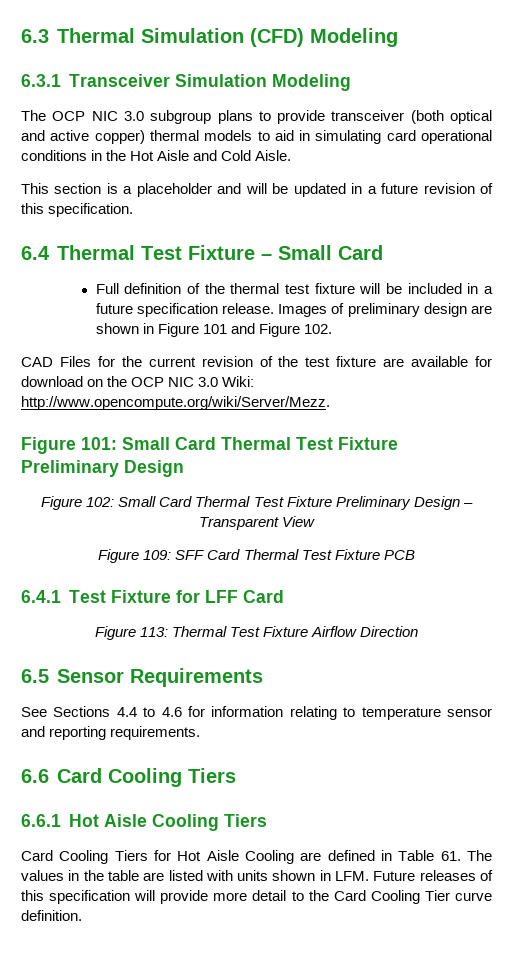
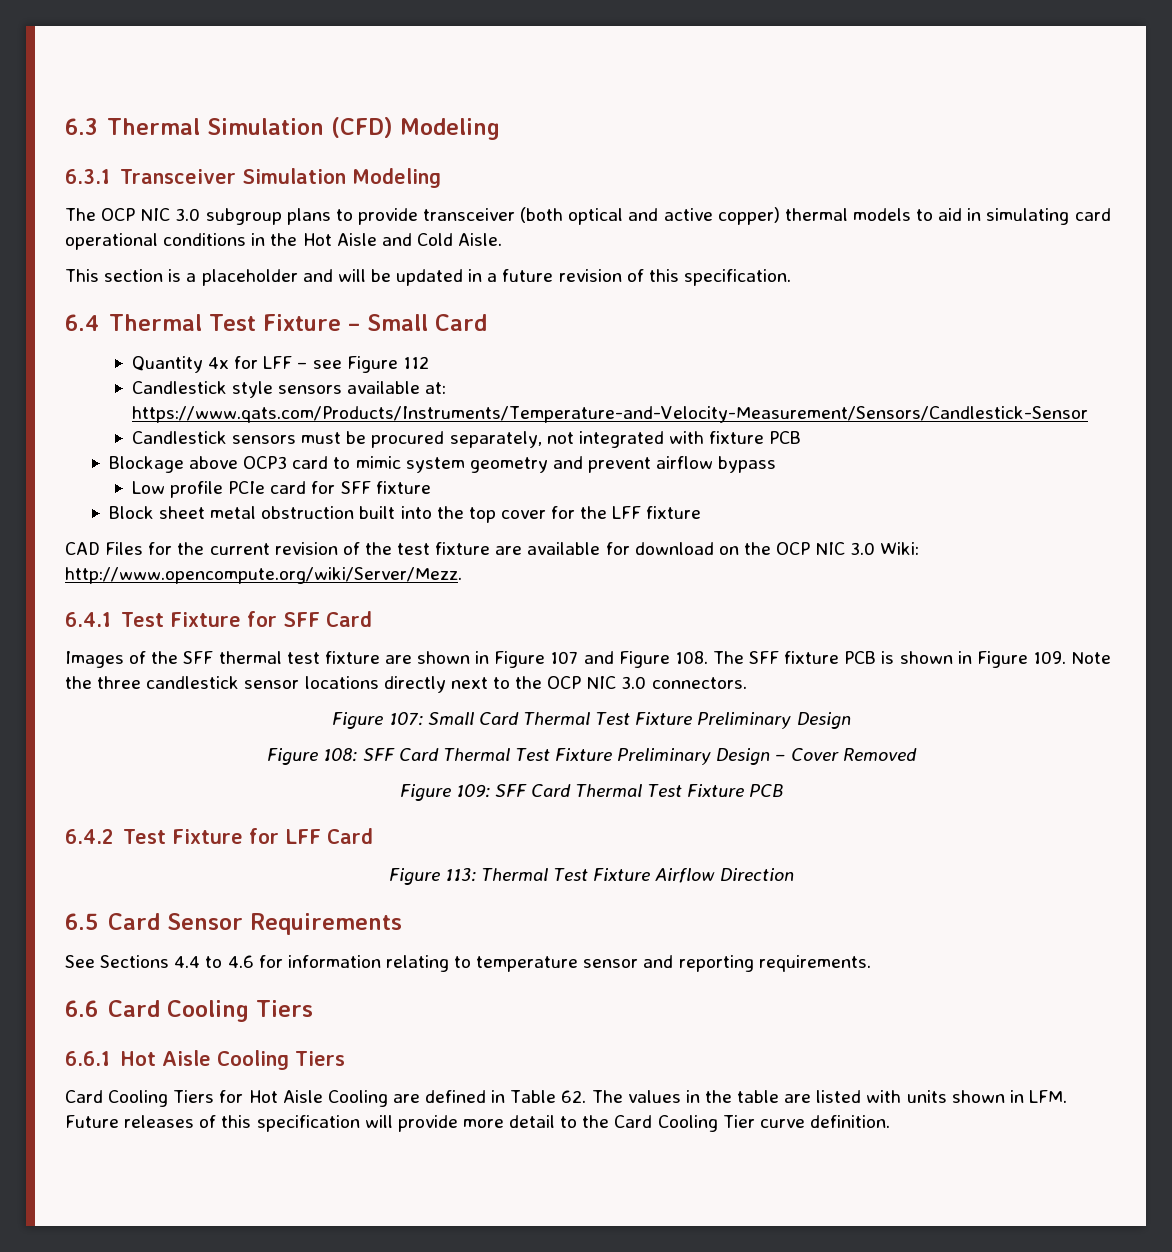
- Full definition of the thermal test fixture will be included in a future specification release. Images of preliminary design are shown in Figure 101 and Figure 102.
+ Quantity 4x for LFF – see Figure 112
+ Candlestick style sensors available at: https://www.qats.com/Products/Instruments/Temperature-and-Velocity-Measurement/Sensors/Candlestick-Sensor
+ Candlestick sensors must be procured separately, not integrated with fixture PCB
+ Blockage above OCP3 card to mimic system geometry and prevent airflow bypass
+ Low profile PCIe card for SFF fixture
+ Block sheet metal obstruction built into the top cover for the LFF fixture
- Figure 101: Small Card Thermal Test Fixture Preliminary Design
+ 6.4.1 Test Fixture for SFF Card
+ Images of the SFF thermal test fixture are shown in Figure 107 and Figure 108. The SFF fixture PCB is shown in Figure 109. Note the three candlestick sensor locations directly next to the OCP NIC 3.0 connectors.
+ Figure 107: Small Card Thermal Test Fixture Preliminary Design
- Figure 102: Small Card Thermal Test Fixture Preliminary Design – Transparent View
+ Figure 108: SFF Card Thermal Test Fixture Preliminary Design – Cover Removed
- 6.4.1 Test Fixture for LFF Card
+ 6.4.2 Test Fixture for LFF Card
- 6.5 Sensor Requirements
+ 6.5 Card Sensor Requirements
- Card Cooling Tiers for Hot Aisle Cooling are defined in Table 61. The values in the table are listed with units shown in LFM. Future releases of this specification will provide more detail to the Card Cooling Tier curve definition.
+ Card Cooling Tiers for Hot Aisle Cooling are defined in Table 62. The values in the table are listed with units shown in LFM. Future releases of this specification will provide more detail to the Card Cooling Tier curve definition.

